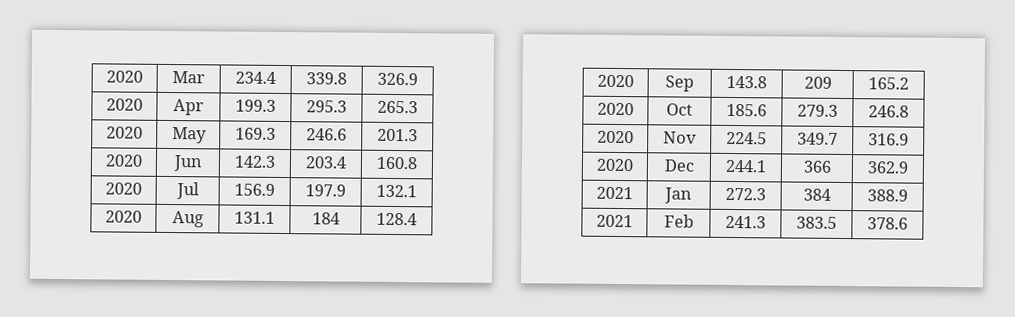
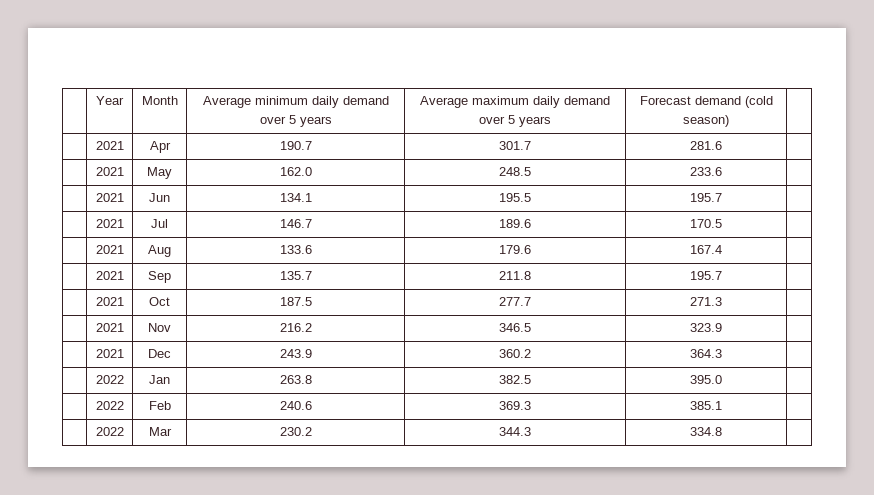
- 2020 | Mar | 234.4 | 339.8 | 326.9
- 2020 | Apr | 199.3 | 295.3 | 265.3
- 2020 | May | 169.3 | 246.6 | 201.3
- 2020 | Jun | 142.3 | 203.4 | 160.8
- 2020 | Jul | 156.9 | 197.9 | 132.1
- 2020 | Aug | 131.1 | 184 | 128.4
- 2020 | Sep | 143.8 | 209 | 165.2
- 2020 | Oct | 185.6 | 279.3 | 246.8
- 2020 | Nov | 224.5 | 349.7 | 316.9
- 2020 | Dec | 244.1 | 366 | 362.9
- 2021 | Jan | 272.3 | 384 | 388.9
- 2021 | Feb | 241.3 | 383.5 | 378.6
+ | Year | Month | Average minimum daily demand over 5 years | Average maximum daily demand over 5 years | Forecast demand (cold season) |
+ | 2021 | Apr | 190.7 | 301.7 | 281.6 |
+ | 2021 | May | 162.0 | 248.5 | 233.6 |
+ | 2021 | Jun | 134.1 | 195.5 | 195.7 |
+ | 2021 | Jul | 146.7 | 189.6 | 170.5 |
+ | 2021 | Aug | 133.6 | 179.6 | 167.4 |
+ | 2021 | Sep | 135.7 | 211.8 | 195.7 |
+ | 2021 | Oct | 187.5 | 277.7 | 271.3 |
+ | 2021 | Nov | 216.2 | 346.5 | 323.9 |
+ | 2021 | Dec | 243.9 | 360.2 | 364.3 |
+ | 2022 | Jan | 263.8 | 382.5 | 395.0 |
+ | 2022 | Feb | 240.6 | 369.3 | 385.1 |
+ | 2022 | Mar | 230.2 | 344.3 | 334.8 |

